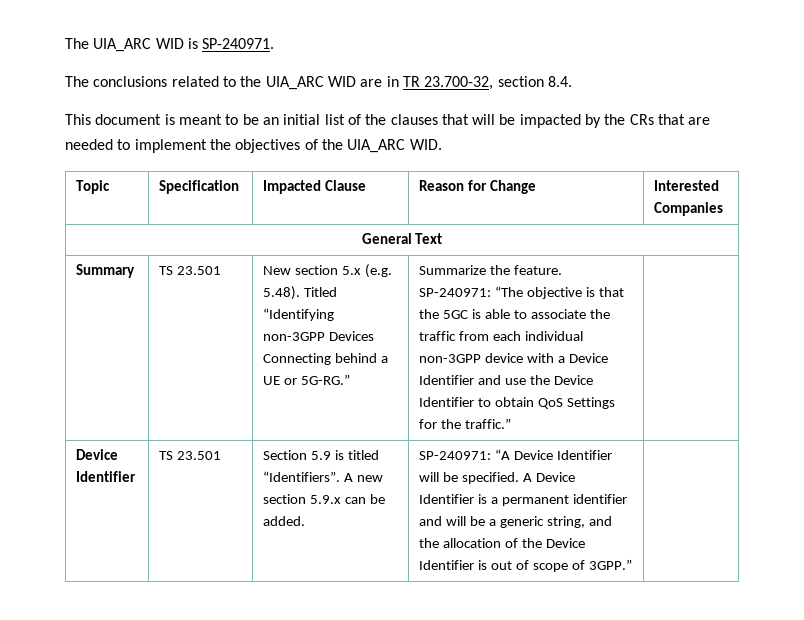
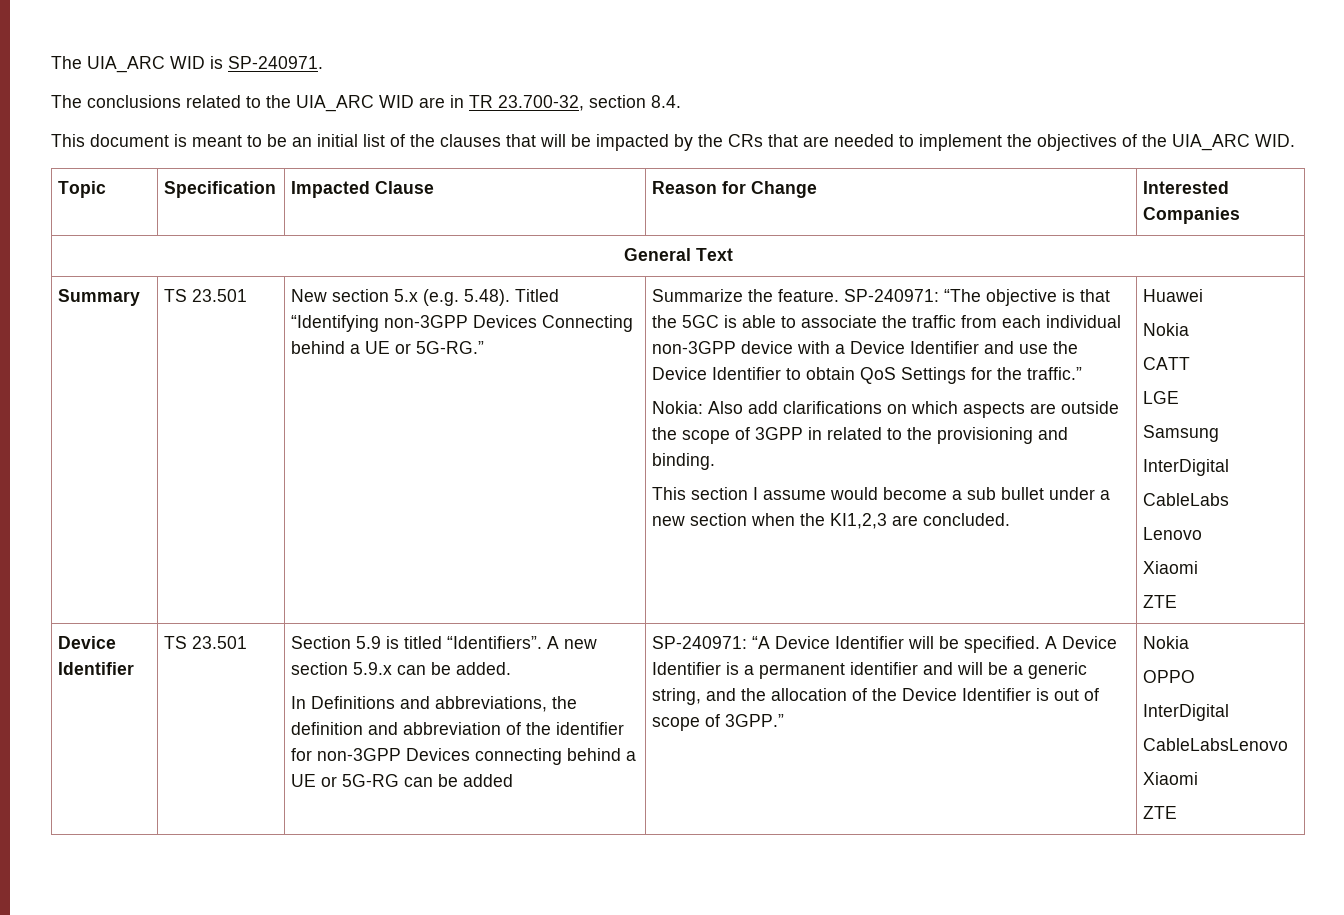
+ Nokia: Also add clarifications on which aspects are outside the scope of 3GPP in related to the provisioning and binding.
+ This section I assume would become a sub bullet under a new section when the KI1,2,3 are concluded. | Huawei
+ Nokia
+ CATT
+ LGE
+ Samsung
+ InterDigital
+ CableLabs
+ Lenovo
+ Xiaomi
+ ZTE
+ In Definitions and abbreviations, the definition and abbreviation of the identifier for non-3GPP Devices connecting behind a UE or 5G-RG can be added
- A Device Identifier is a permanent identifier and will be a generic string, and the allocation of the Device Identifier is out of scope of 3GPP.”
+ A Device Identifier is a permanent identifier and will be a generic string, and the allocation of the Device Identifier is out of scope of 3GPP.” | Nokia
+ OPPO
+ InterDigital
+ CableLabsLenovo
+ Xiaomi
+ ZTE

